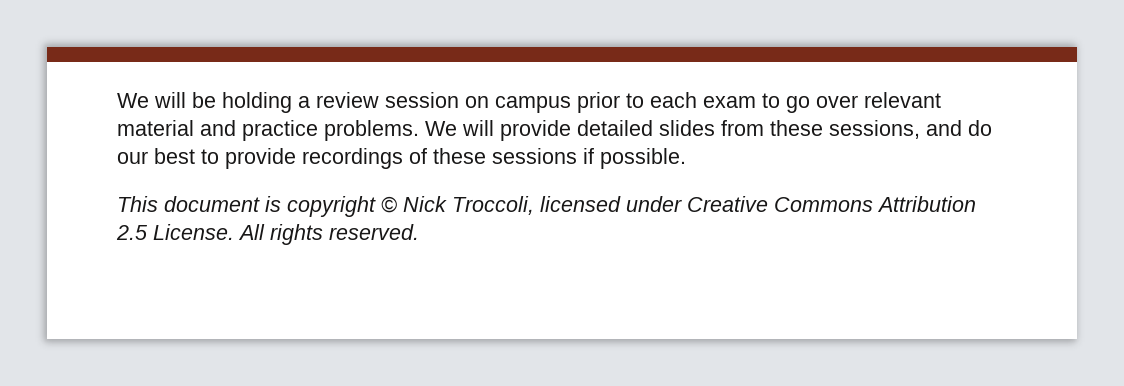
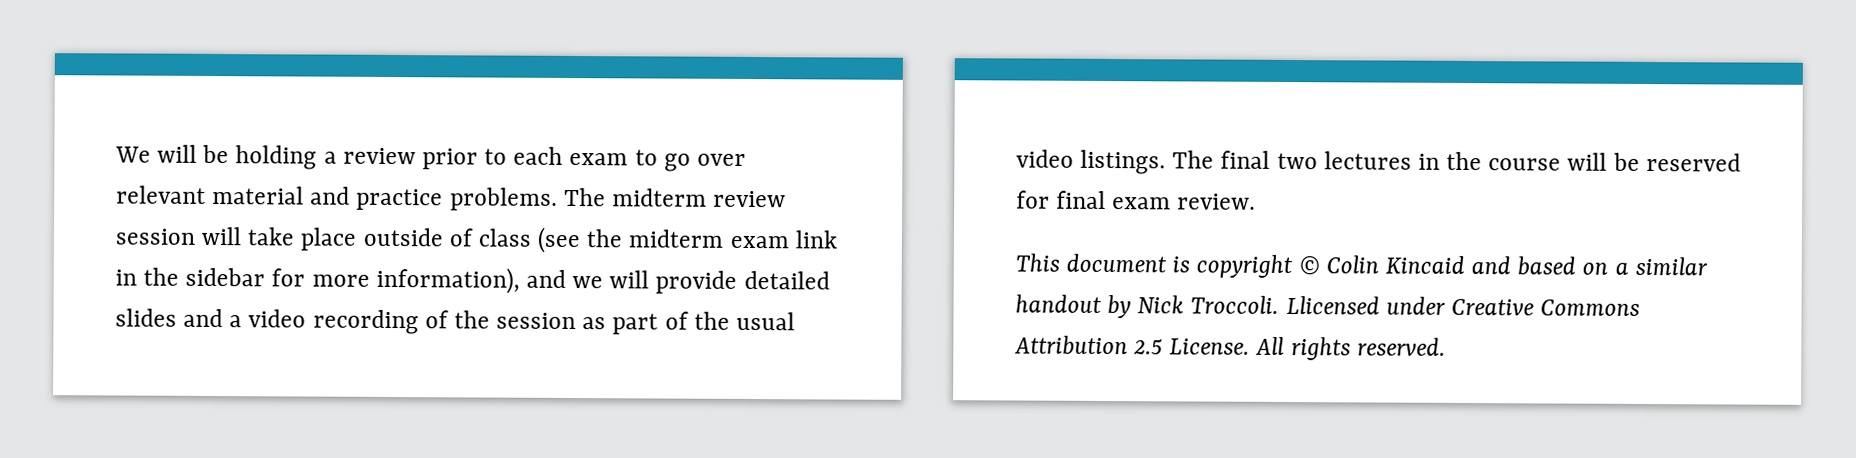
- We will be holding a review session on campus prior to each exam to go over relevant material and practice problems.
+ We will be holding a review prior to each exam to go over relevant material and practice problems.
- We will provide detailed slides from these sessions, and do our best to provide recordings of these sessions if possible.
+ The midterm review session will take place outside of class (see the midterm exam link in the sidebar for more information), and we will provide detailed slides and a video recording of the session as part of the usual video listings. The final two lectures in the course will be reserved for final exam review.
- This document is copyright © Nick Troccoli, licensed under Creative Commons Attribution 2.5 License.
+ This document is copyright © Colin Kincaid and based on a similar handout by Nick Troccoli. Llicensed under Creative Commons Attribution 2.5 License.

